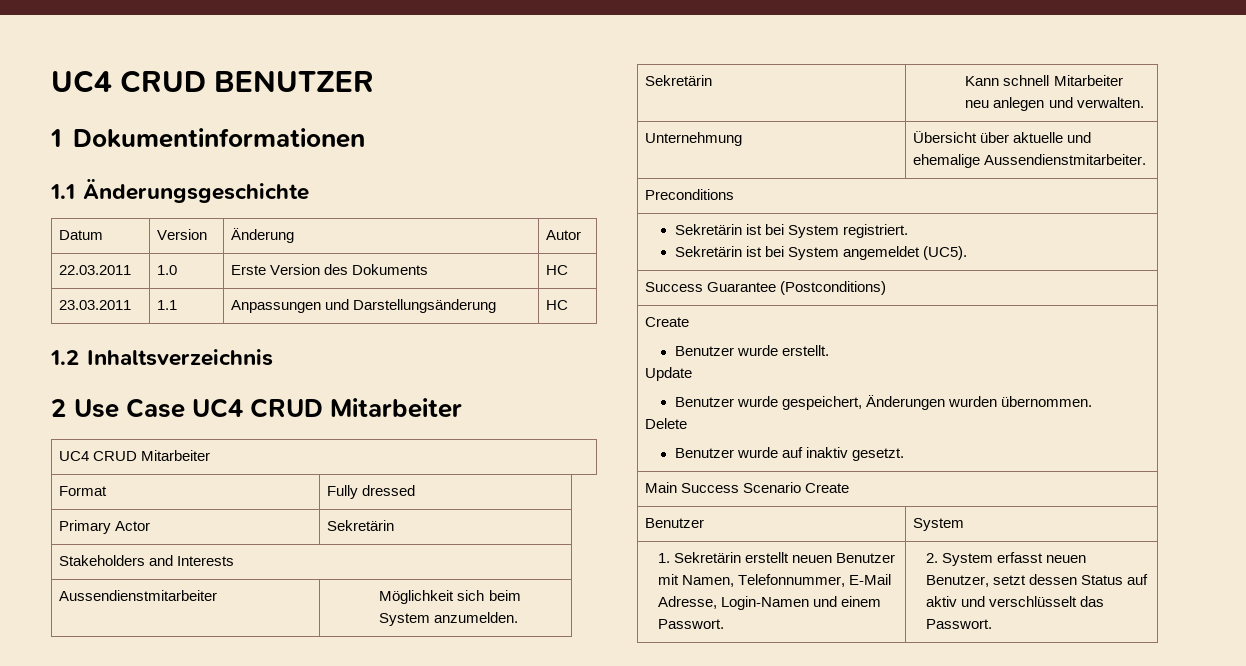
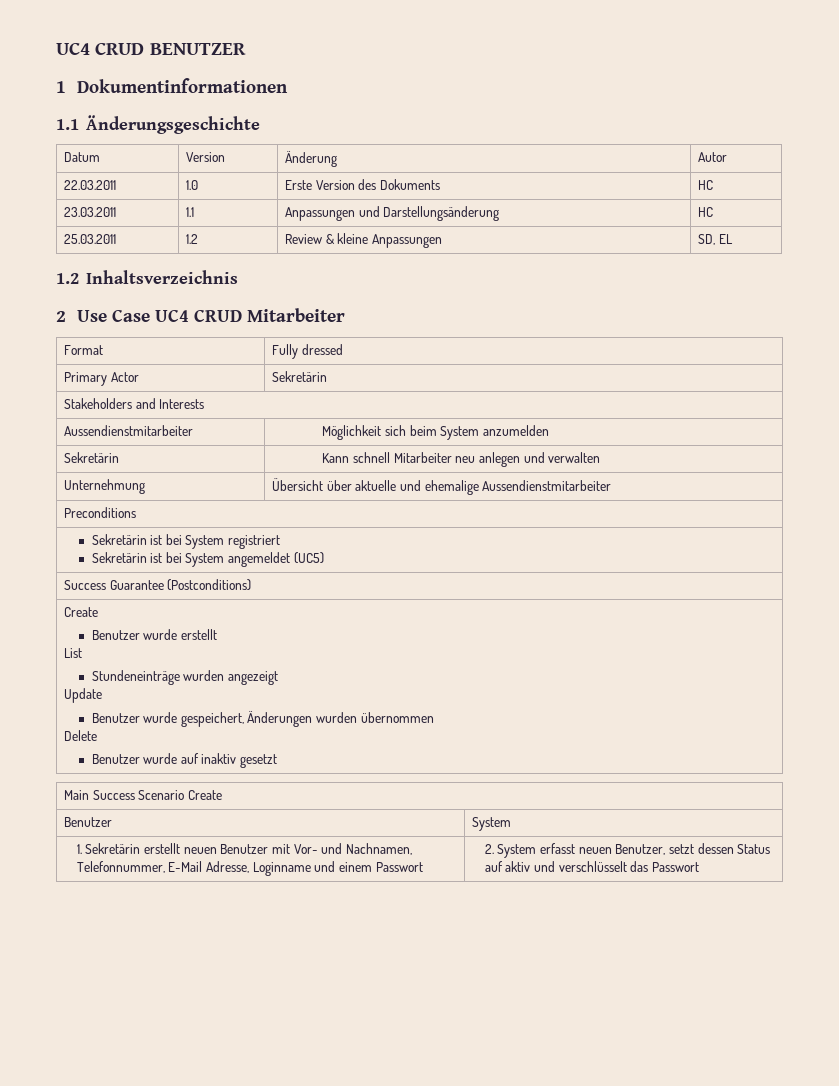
+ 25.03.2011 | 1.2 | Review & kleine Anpassungen | SD, EL
  2 Use Case UC4 CRUD Mitarbeiter
- UC4 CRUD Mitarbeiter
- Aussendienstmitarbeiter | Möglichkeit sich beim System anzumelden.
+ Aussendienstmitarbeiter | Möglichkeit sich beim System anzumelden
- Sekretärin | Kann schnell Mitarbeiter neu anlegen und verwalten.
+ Sekretärin | Kann schnell Mitarbeiter neu anlegen und verwalten
- Unternehmung | Übersicht über aktuelle und ehemalige Aussendienstmitarbeiter.
+ Unternehmung | Übersicht über aktuelle und ehemalige Aussendienstmitarbeiter
- Sekretärin ist bei System registriert.
- Sekretärin ist bei System angemeldet (UC5).
+ Sekretärin ist bei System registriert
+ Sekretärin ist bei System angemeldet (UC5)
  Success Guarantee (Postconditions)
  Create
- Benutzer wurde erstellt.
+ Benutzer wurde erstellt
+ List
+ Stundeneinträge wurden angezeigt
  Update
- Benutzer wurde gespeichert, Änderungen wurden übernommen.
+ Benutzer wurde gespeichert, Änderungen wurden übernommen
  Delete
- Benutzer wurde auf inaktiv gesetzt.
+ Benutzer wurde auf inaktiv gesetzt
- 1. Sekretärin erstellt neuen Benutzer mit Namen, Telefonnummer, E-Mail Adresse, Login-Namen und einem Passwort. | 2. System erfasst neuen Benutzer, setzt dessen Status auf aktiv und verschlüsselt das Passwort.
+ 1. Sekretärin erstellt neuen Benutzer mit Vor- und Nachnamen, Telefonnummer, E-Mail Adresse, Loginname und einem Passwort | 2. System erfasst neuen Benutzer, setzt dessen Status auf aktiv und verschlüsselt das Passwort

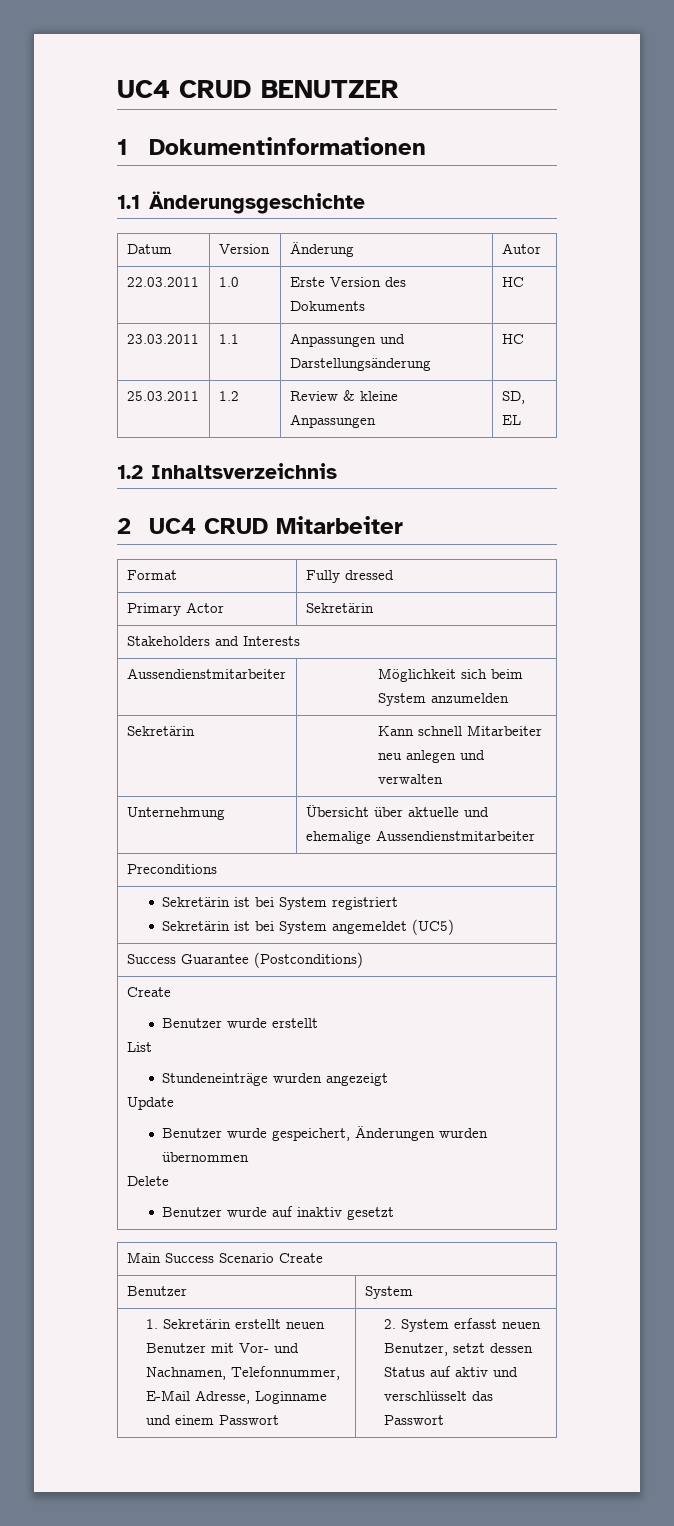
- 2 Use Case UC4 CRUD Mitarbeiter
+ 2 UC4 CRUD Mitarbeiter

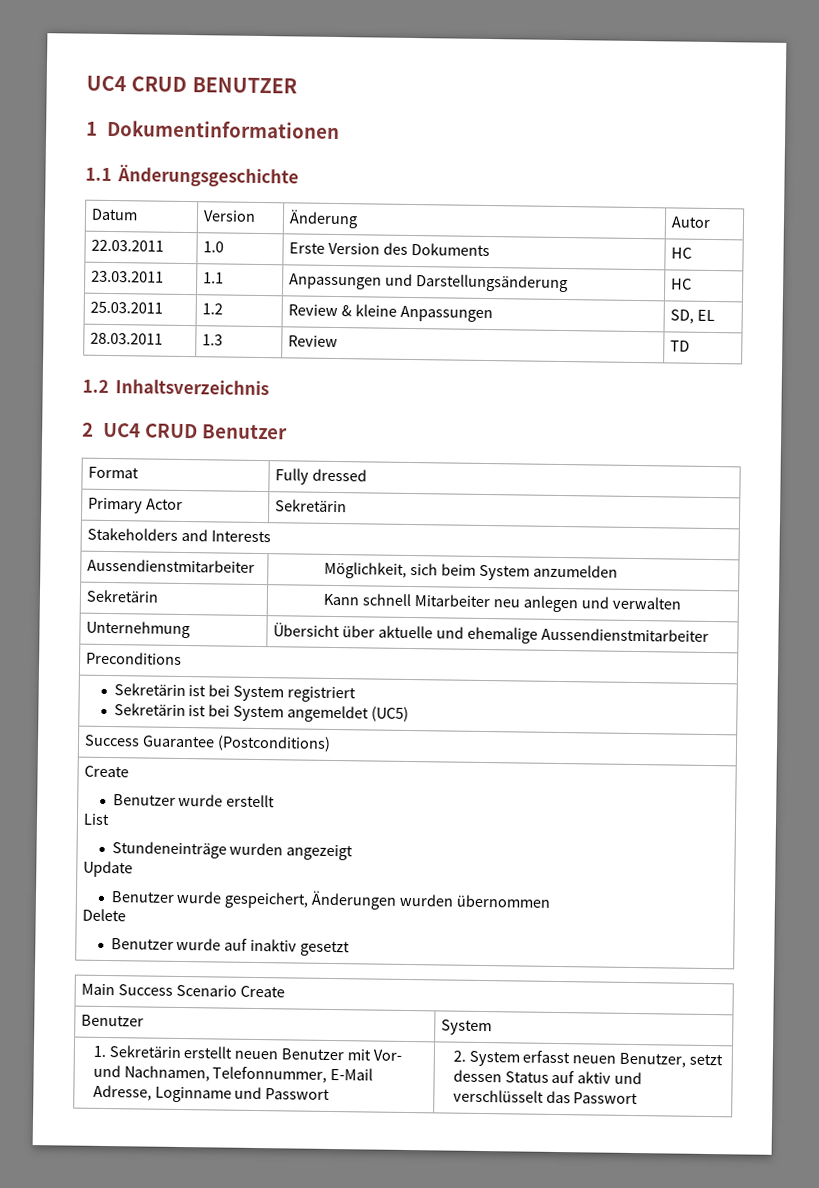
+ 28.03.2011 | 1.3 | Review | TD
- 2 UC4 CRUD Mitarbeiter
+ 2 UC4 CRUD Benutzer
- Aussendienstmitarbeiter | Möglichkeit sich beim System anzumelden
+ Aussendienstmitarbeiter | Möglichkeit, sich beim System anzumelden
- 1. Sekretärin erstellt neuen Benutzer mit Vor- und Nachnamen, Telefonnummer, E-Mail Adresse, Loginname und einem Passwort | 2. System erfasst neuen Benutzer, setzt dessen Status auf aktiv und verschlüsselt das Passwort
+ 1. Sekretärin erstellt neuen Benutzer mit Vor- und Nachnamen, Telefonnummer, E-Mail Adresse, Loginname und Passwort | 2. System erfasst neuen Benutzer, setzt dessen Status auf aktiv und verschlüsselt das Passwort

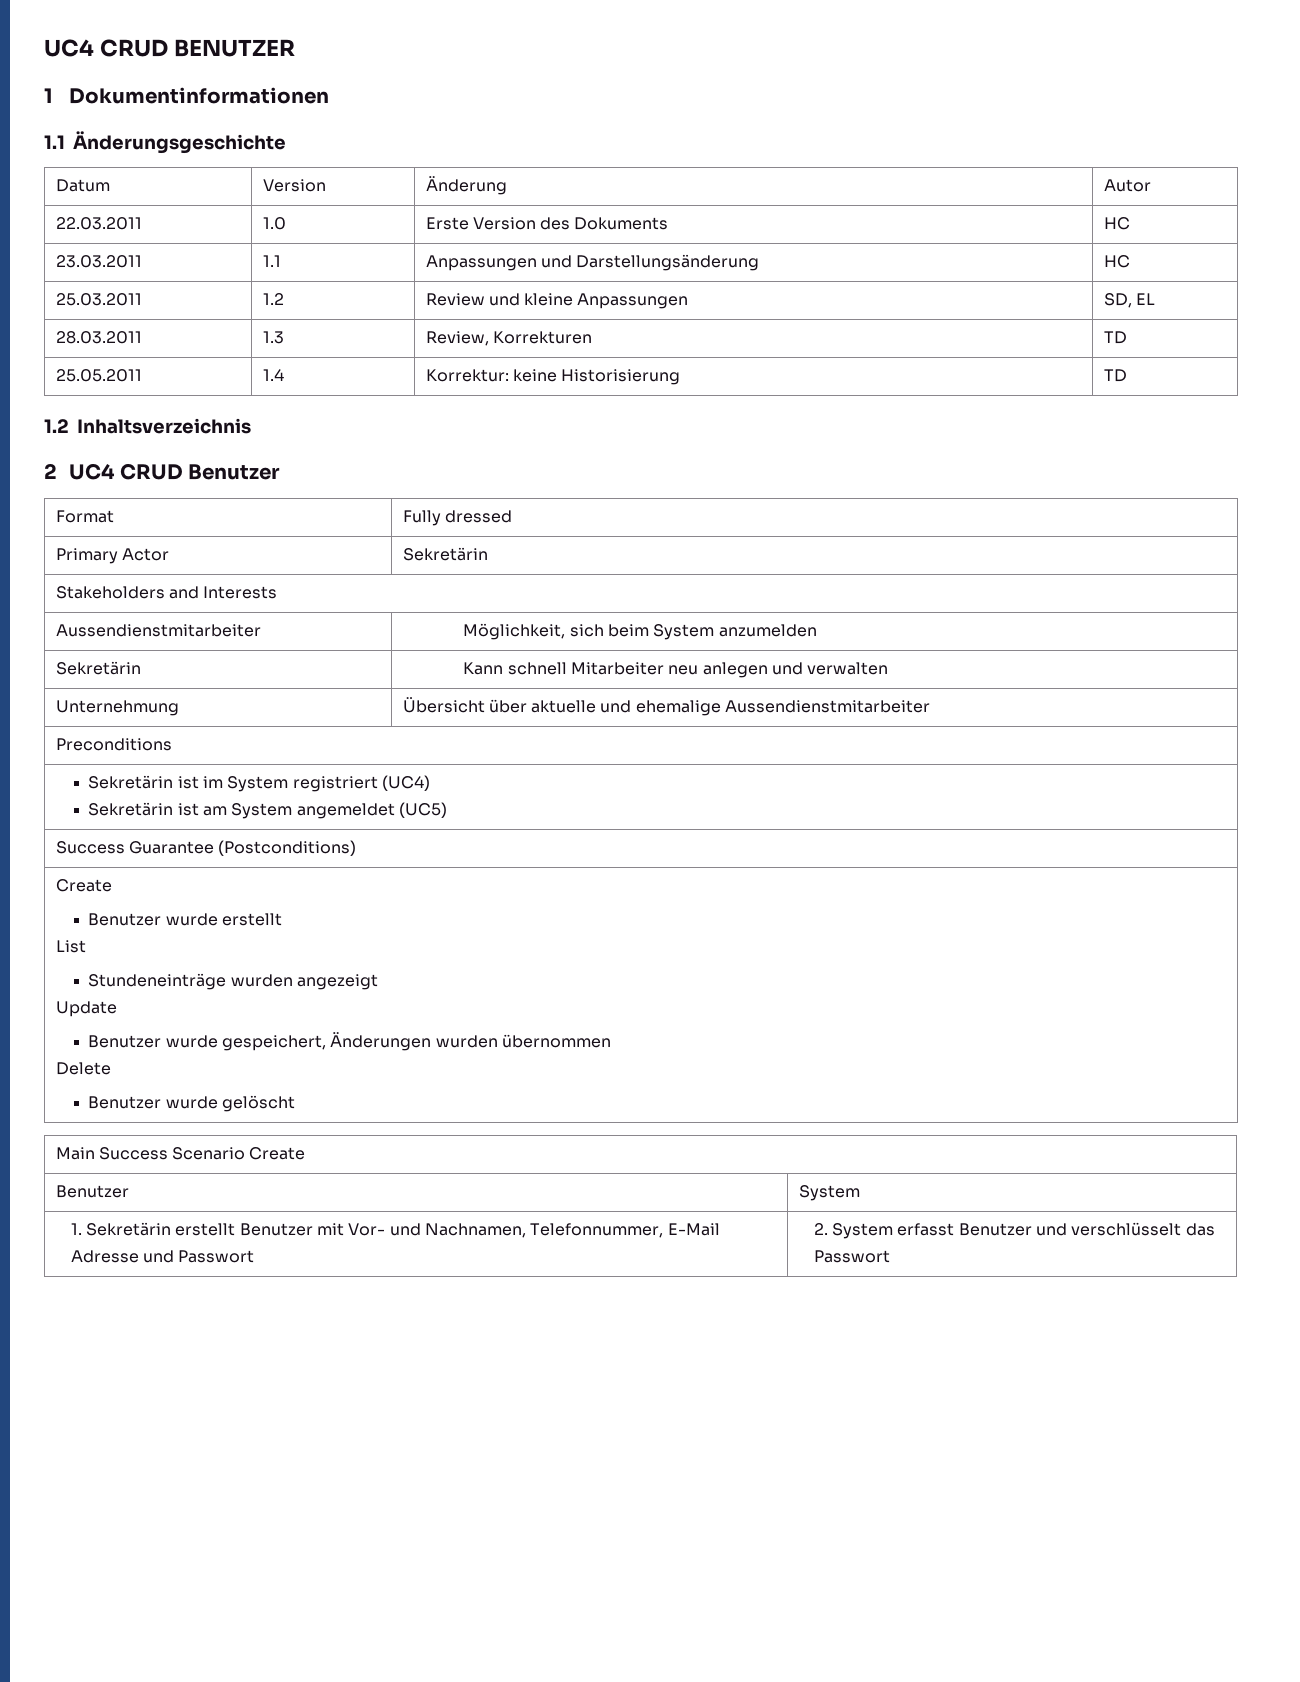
- 25.03.2011 | 1.2 | Review & kleine Anpassungen | SD, EL
+ 25.03.2011 | 1.2 | Review und kleine Anpassungen | SD, EL
- 28.03.2011 | 1.3 | Review | TD
+ 28.03.2011 | 1.3 | Review, Korrekturen | TD
+ 25.05.2011 | 1.4 | Korrektur: keine Historisierung | TD
- Sekretärin ist bei System registriert
- Sekretärin ist bei System angemeldet (UC5)
+ Sekretärin ist im System registriert (UC4)
+ Sekretärin ist am System angemeldet (UC5)
  Success Guarantee (Postconditions)
  Create
  Benutzer wurde erstellt
  List
  Stundeneinträge wurden angezeigt
  Update
  Benutzer wurde gespeichert, Änderungen wurden übernommen
  Delete
- Benutzer wurde auf inaktiv gesetzt
+ Benutzer wurde gelöscht
- 1. Sekretärin erstellt neuen Benutzer mit Vor- und Nachnamen, Telefonnummer, E-Mail Adresse, Loginname und Passwort | 2. System erfasst neuen Benutzer, setzt dessen Status auf aktiv und verschlüsselt das Passwort
+ 1. Sekretärin erstellt Benutzer mit Vor- und Nachnamen, Telefonnummer, E-Mail Adresse und Passwort | 2. System erfasst Benutzer und verschlüsselt das Passwort

